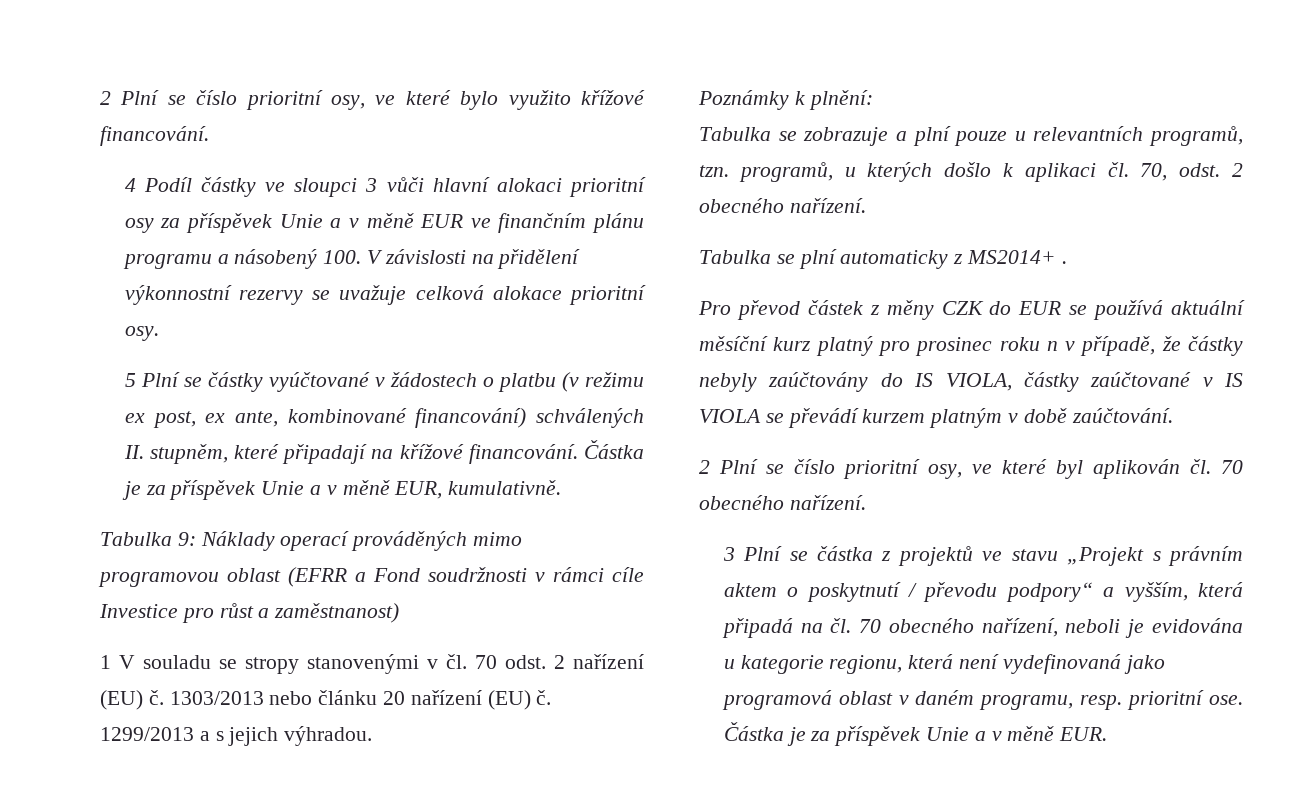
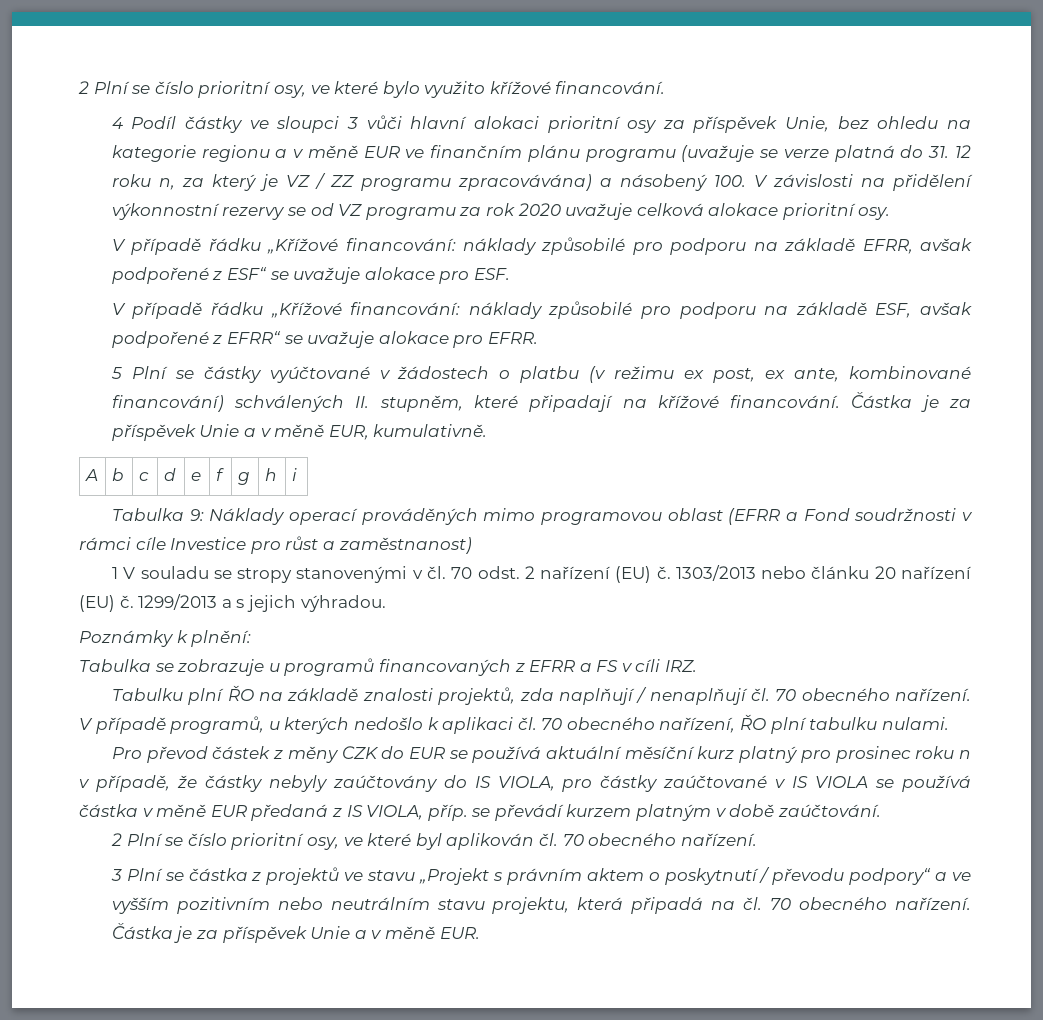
- 4 Podíl částky ve sloupci 3 vůči hlavní alokaci prioritní osy za příspěvek Unie a v měně EUR ve finančním plánu programu a násobený 100. V závislosti na přidělení výkonnostní rezervy se uvažuje celková alokace prioritní osy.
+ 4 Podíl částky ve sloupci 3 vůči hlavní alokaci prioritní osy za příspěvek Unie, bez ohledu na kategorie regionu a v měně EUR ve finančním plánu programu (uvažuje se verze platná do 31. 12 roku n, za který je VZ / ZZ programu zpracovávána) a násobený 100. V závislosti na přidělení výkonnostní rezervy se od VZ programu za rok 2020 uvažuje celková alokace prioritní osy.
+ V případě řádku „Křížové financování: náklady způsobilé pro podporu na základě EFRR, avšak podpořené z ESF“ se uvažuje alokace pro ESF.
+ V případě řádku „Křížové financování: náklady způsobilé pro podporu na základě ESF, avšak podpořené z EFRR“ se uvažuje alokace pro EFRR.
+ A | b | c | d | e | f | g | h | i
- Tabulka se zobrazuje a plní pouze u relevantních programů, tzn. programů, u kterých došlo k aplikaci čl. 70, odst. 2 obecného nařízení.
- Tabulka se plní automaticky z MS2014+ .
+ Tabulka se zobrazuje u programů financovaných z EFRR a FS v cíli IRZ.
+ Tabulku plní ŘO na základě znalosti projektů, zda naplňují / nenaplňují čl. 70 obecného nařízení. V případě programů, u kterých nedošlo k aplikaci čl. 70 obecného nařízení, ŘO plní tabulku nulami.
- Pro převod částek z měny CZK do EUR se používá aktuální měsíční kurz platný pro prosinec roku n v případě, že částky nebyly zaúčtovány do IS VIOLA, částky zaúčtované v IS VIOLA se převádí kurzem platným v době zaúčtování.
+ Pro převod částek z měny CZK do EUR se používá aktuální měsíční kurz platný pro prosinec roku n v případě, že částky nebyly zaúčtovány do IS VIOLA, pro částky zaúčtované v IS VIOLA se používá částka v měně EUR předaná z IS VIOLA, příp. se převádí kurzem platným v době zaúčtování.
- 3 Plní se částka z projektů ve stavu „Projekt s právním aktem o poskytnutí / převodu podpory“ a vyšším, která připadá na čl. 70 obecného nařízení, neboli je evidována u kategorie regionu, která není vydefinovaná jako programová oblast v daném programu, resp. prioritní ose.
+ 3 Plní se částka z projektů ve stavu „Projekt s právním aktem o poskytnutí / převodu podpory“ a ve vyšším pozitivním nebo neutrálním stavu projektu, která připadá na čl. 70 obecného nařízení.

